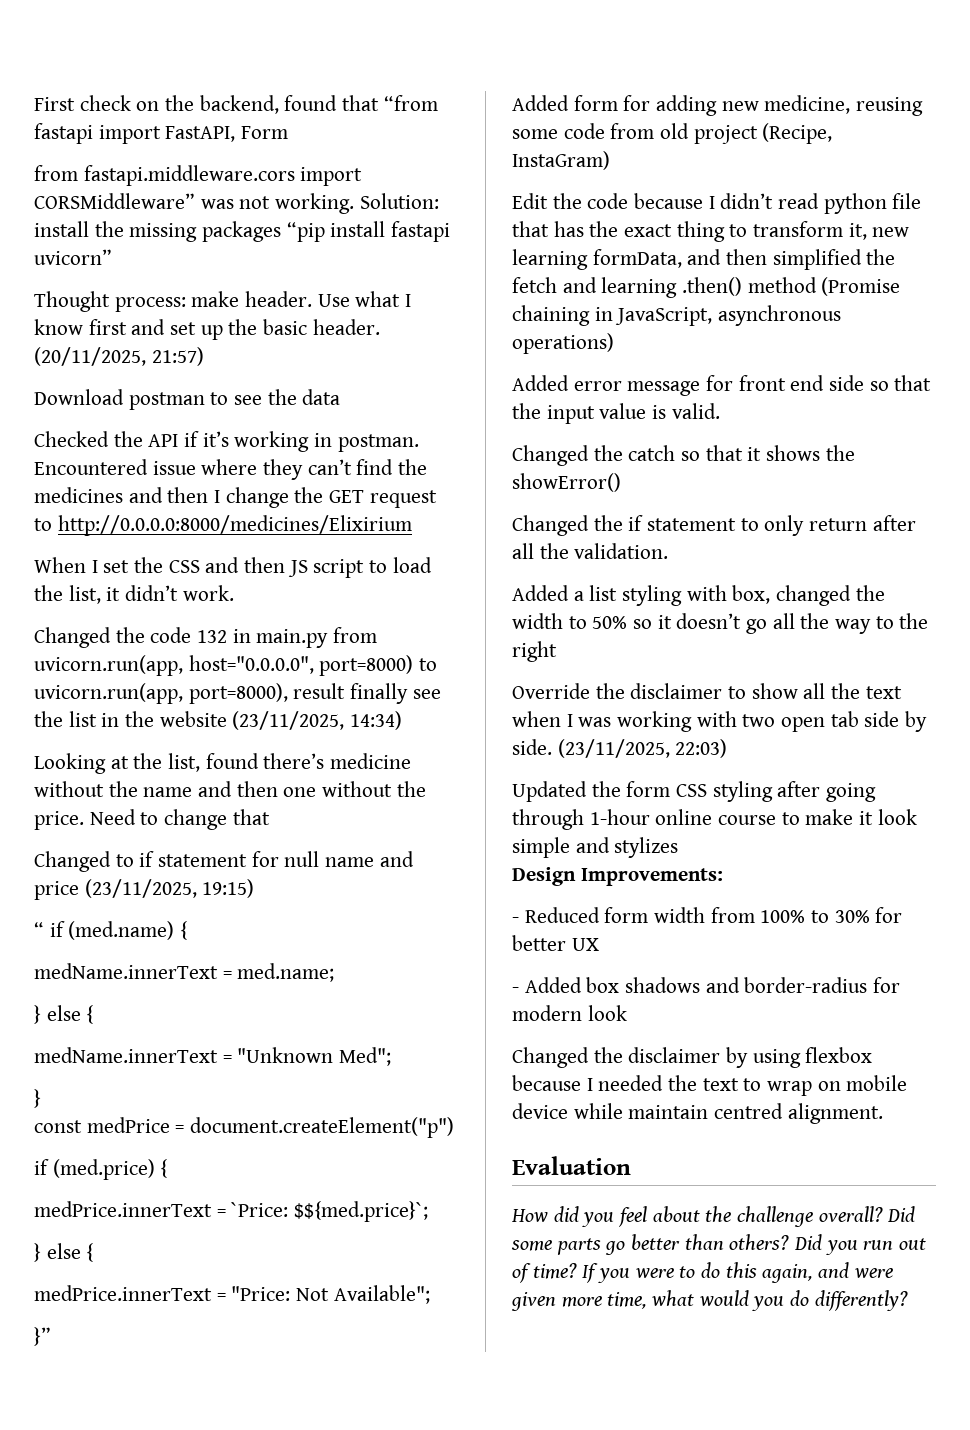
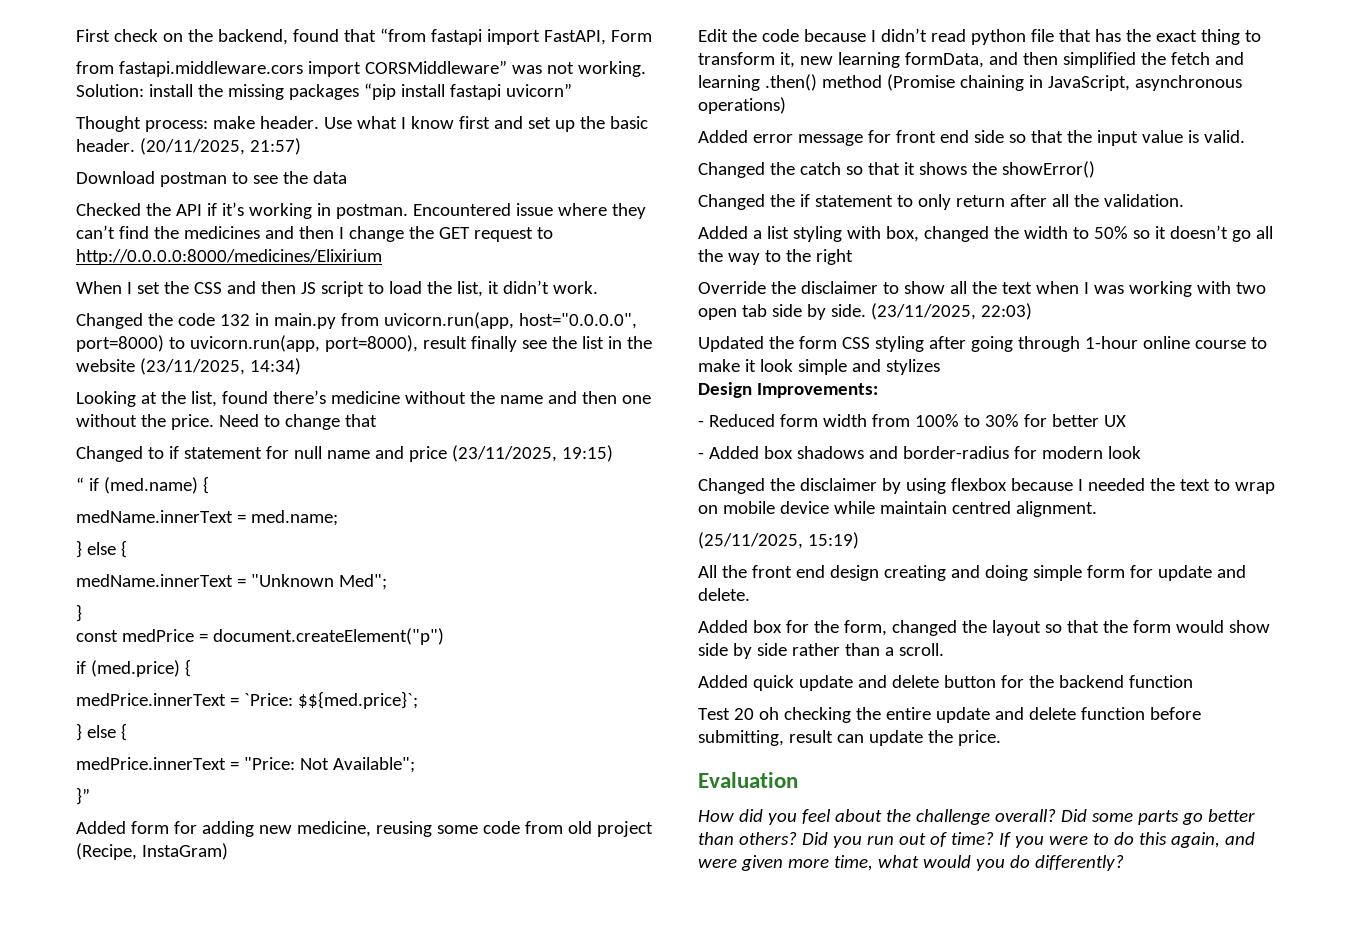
+ (25/11/2025, 15:19)
+ All the front end design creating and doing simple form for update and delete.
+ Added box for the form, changed the layout so that the form would show side by side rather than a scroll.
+ Added quick update and delete button for the backend function
+ Test 20 oh checking the entire update and delete function before submitting, result can update the price.

